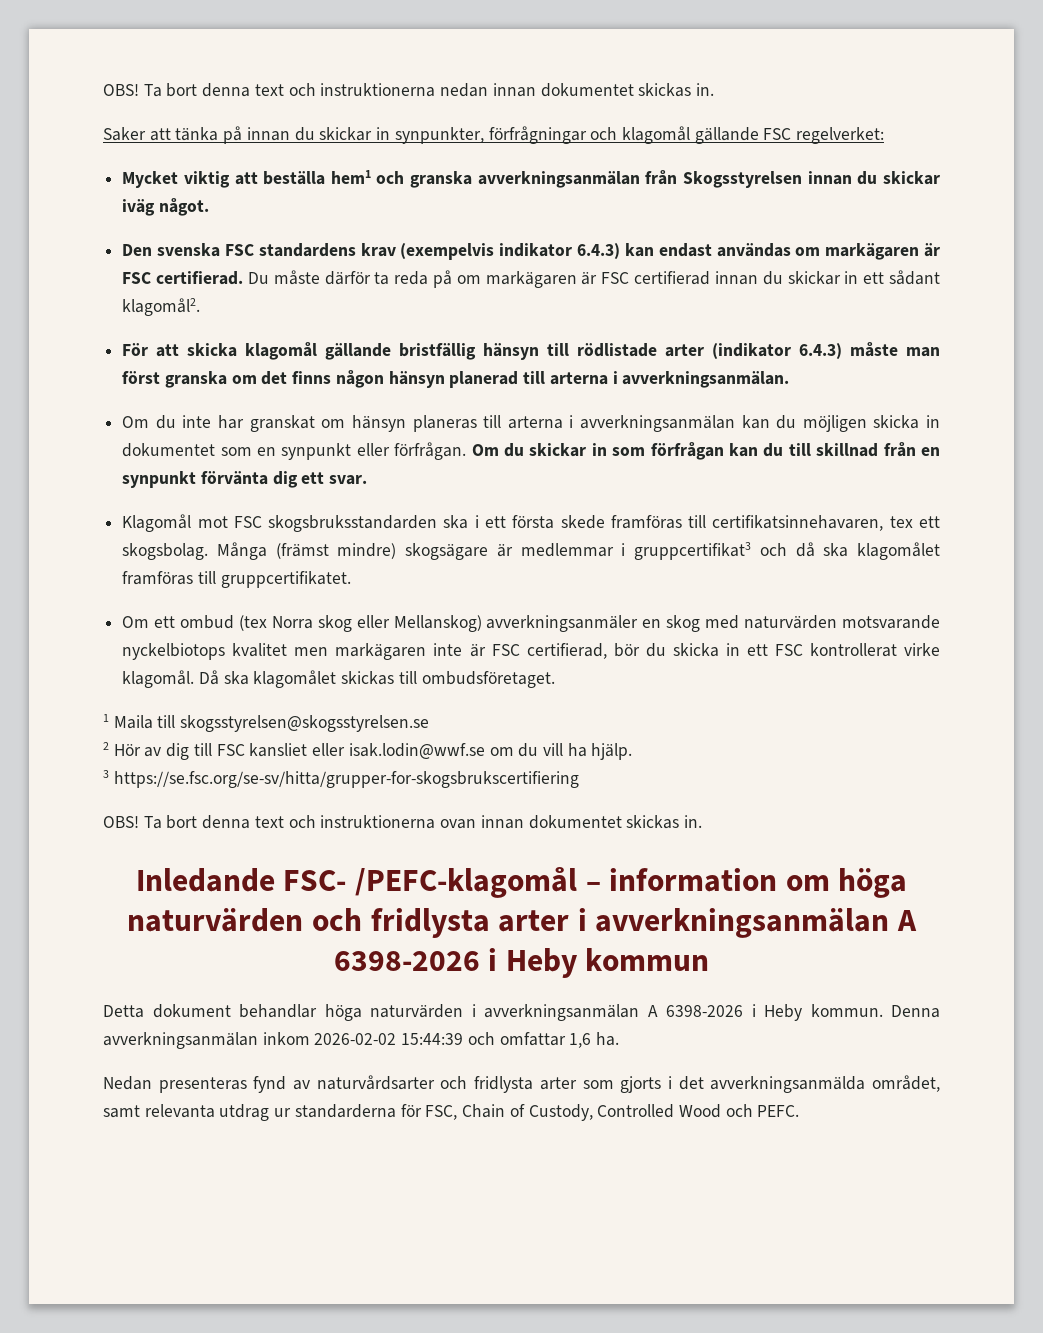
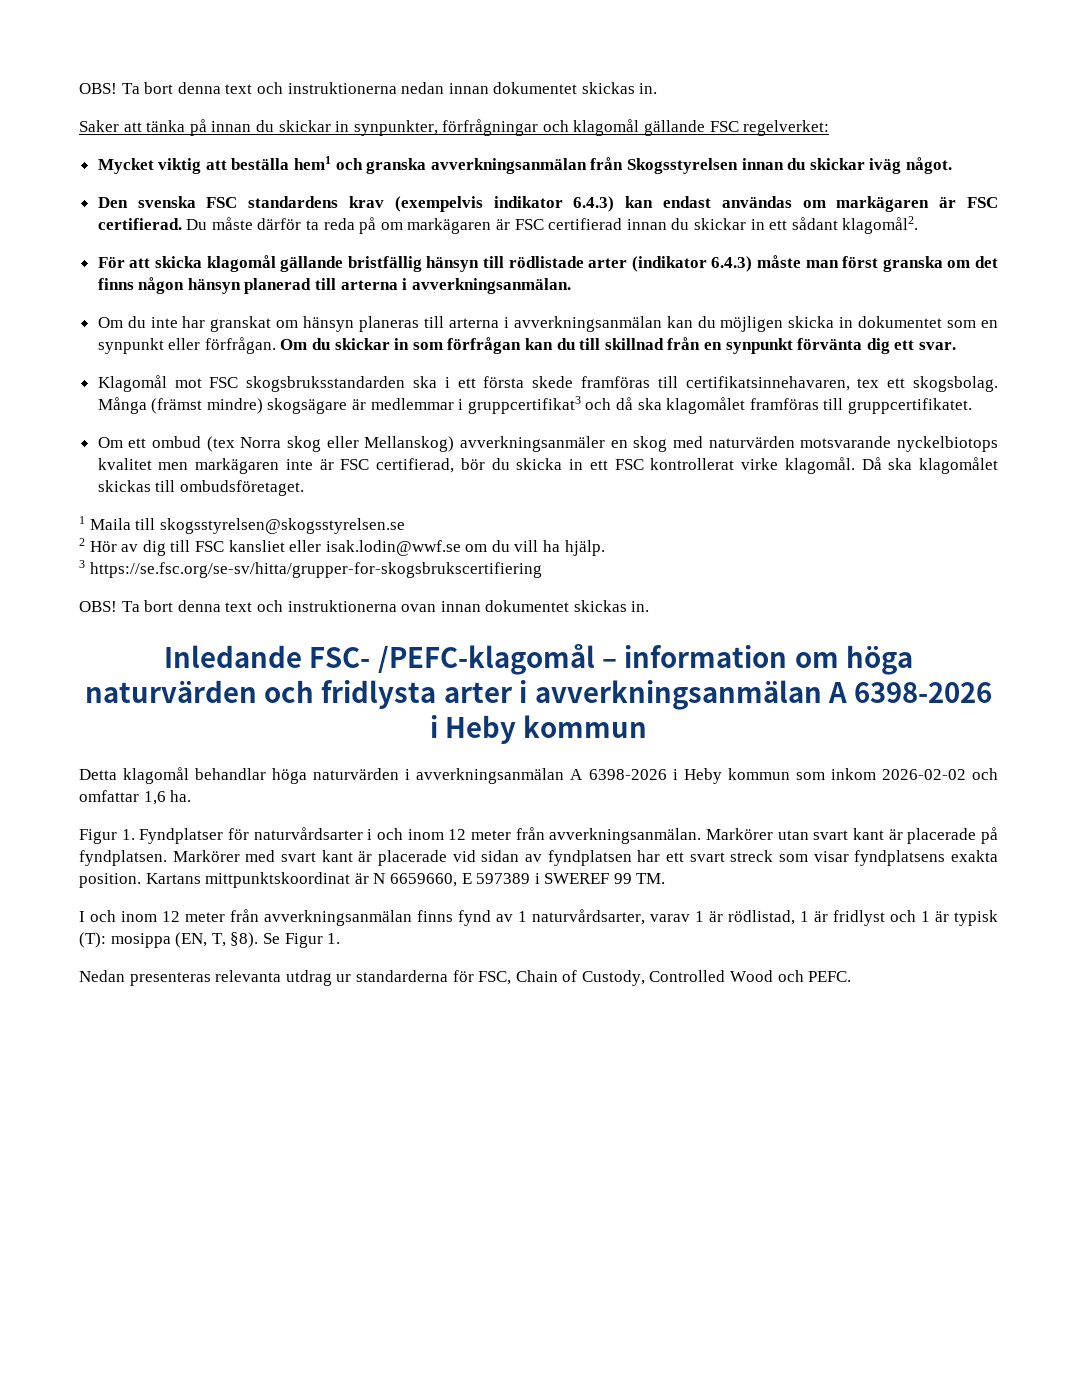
- Detta dokument behandlar höga naturvärden i avverkningsanmälan A 6398-2026 i Heby kommun. Denna avverkningsanmälan inkom 2026-02-02 15:44:39 och omfattar 1,6 ha.
+ Detta klagomål behandlar höga naturvärden i avverkningsanmälan A 6398-2026 i Heby kommun som inkom 2026-02-02 och omfattar 1,6 ha.
- Nedan presenteras fynd av naturvårdsarter och fridlysta arter som gjorts i det avverkningsanmälda området, samt relevanta utdrag ur standarderna för FSC, Chain of Custody, Controlled Wood och PEFC.
+ Figur 1. Fyndplatser för naturvårdsarter i och inom 12 meter från avverkningsanmälan. Markörer utan svart kant är placerade på fyndplatsen. Markörer med svart kant är placerade vid sidan av fyndplatsen har ett svart streck som visar fyndplatsens exakta position. Kartans mittpunktskoordinat är N 6659660, E 597389 i SWEREF 99 TM.
+ I och inom 12 meter från avverkningsanmälan finns fynd av 1 naturvårdsarter, varav 1 är rödlistad, 1 är fridlyst och 1 är typisk (T): mosippa (EN, T, §8). Se Figur 1.
+ Nedan presenteras relevanta utdrag ur standarderna för FSC, Chain of Custody, Controlled Wood och PEFC.

